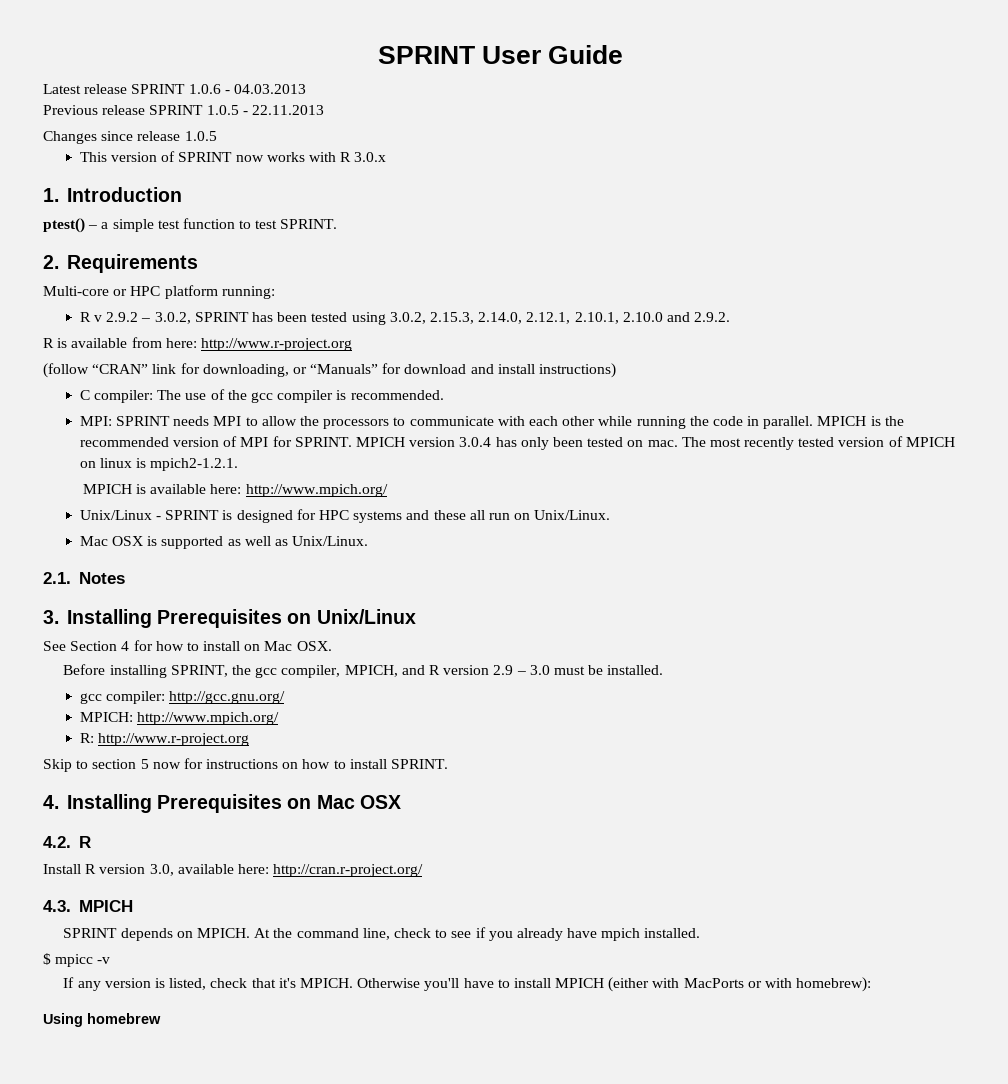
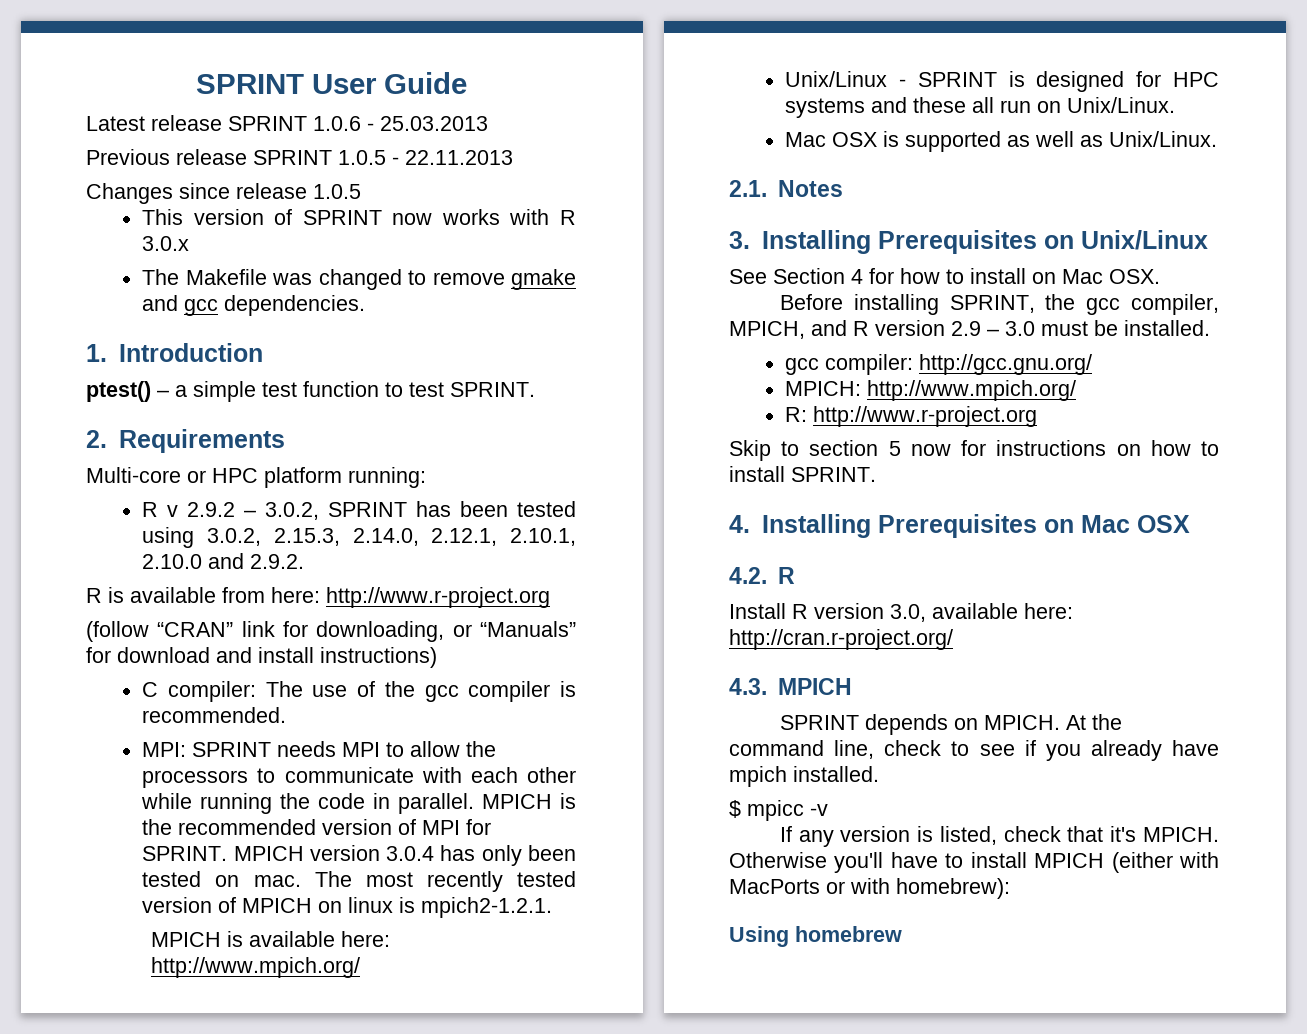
- Latest release SPRINT 1.0.6 - 04.03.2013
+ Latest release SPRINT 1.0.6 - 25.03.2013
+ The Makefile was changed to remove gmake and gcc dependencies.

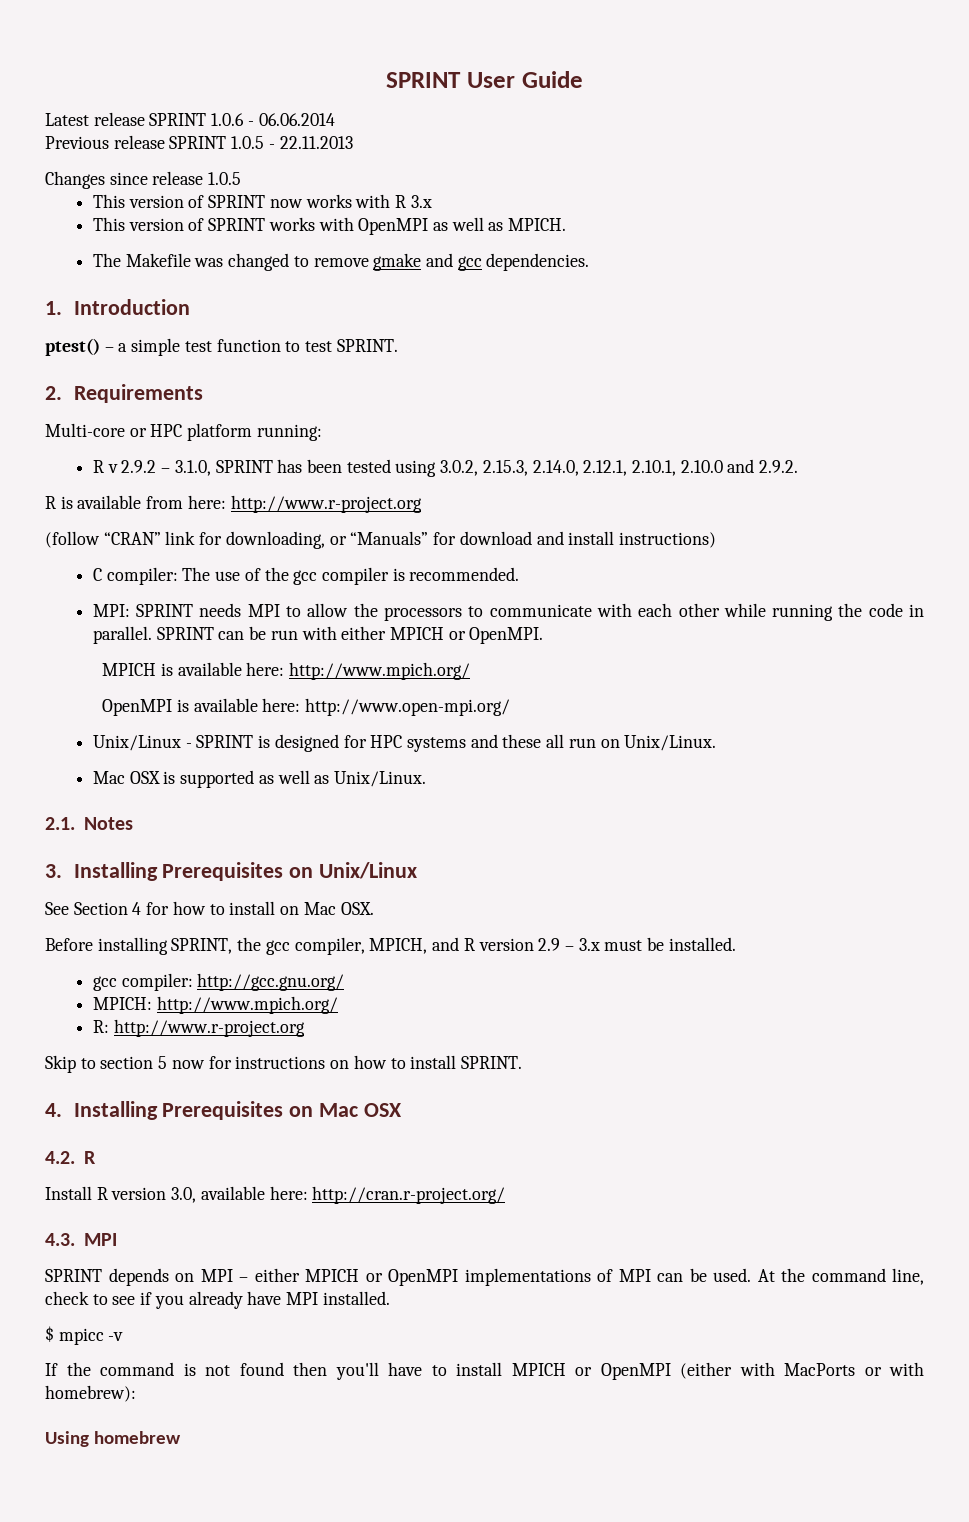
- Latest release SPRINT 1.0.6 - 25.03.2013
+ Latest release SPRINT 1.0.6 - 06.06.2014
- This version of SPRINT now works with R 3.0.x
+ This version of SPRINT now works with R 3.x
+ This version of SPRINT works with OpenMPI as well as MPICH.
- R v 2.9.2 – 3.0.2, SPRINT has been tested using 3.0.2, 2.15.3, 2.14.0, 2.12.1, 2.10.1, 2.10.0 and 2.9.2.
+ R v 2.9.2 – 3.1.0, SPRINT has been tested using 3.0.2, 2.15.3, 2.14.0, 2.12.1, 2.10.1, 2.10.0 and 2.9.2.
- MPICH is the recommended version of MPI for SPRINT. MPICH version 3.0.4 has only been tested on mac. The most recently tested version of MPICH on linux is mpich2-1.2.1.
+ SPRINT can be run with either MPICH or OpenMPI.
+ OpenMPI is available here: http://www.open-mpi.org/
- Before installing SPRINT, the gcc compiler, MPICH, and R version 2.9 – 3.0 must be installed.
+ Before installing SPRINT, the gcc compiler, MPICH, and R version 2.9 – 3.x must be installed.
- 4.3. MPICH
+ 4.3. MPI
- SPRINT depends on MPICH.
+ SPRINT depends on MPI – either MPICH or OpenMPI implementations of MPI can be used.
- At the command line, check to see if you already have mpich installed.
+ At the command line, check to see if you already have MPI installed.
- If any version is listed, check that it's MPICH. Otherwise you'll have to install MPICH (either with MacPorts or with homebrew):
+ If the command is not found then you'll have to install MPICH or OpenMPI (either with MacPorts or with homebrew):

